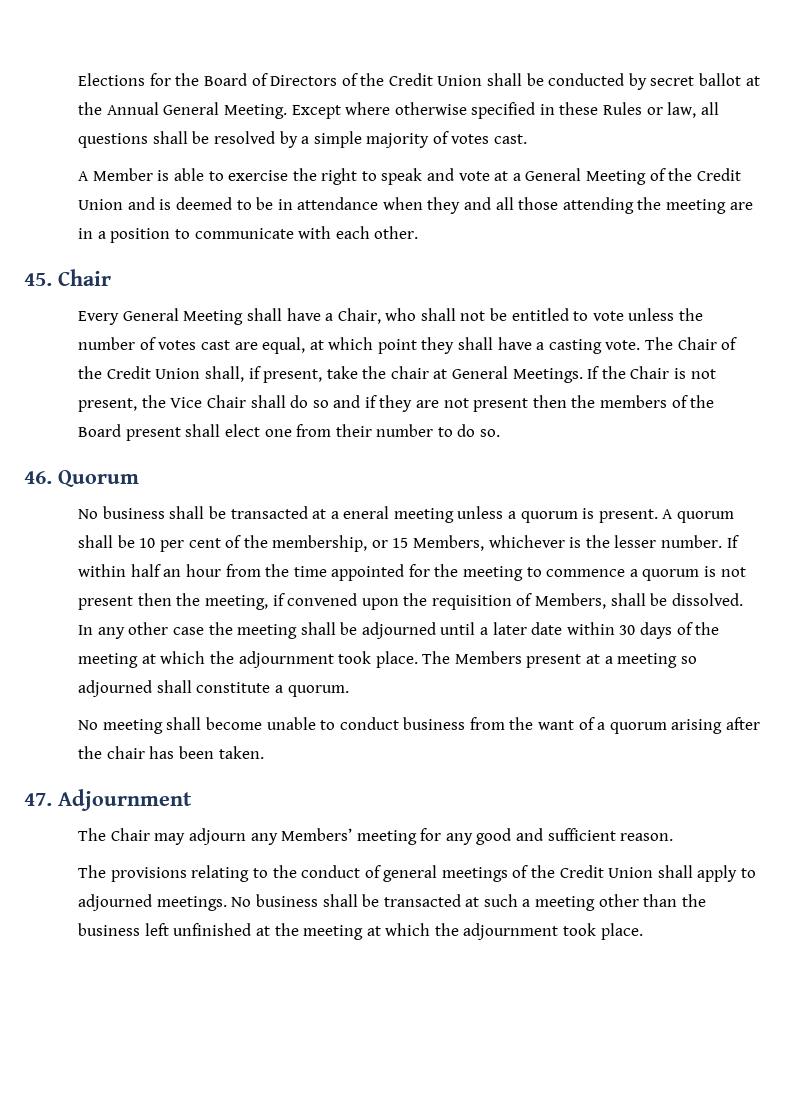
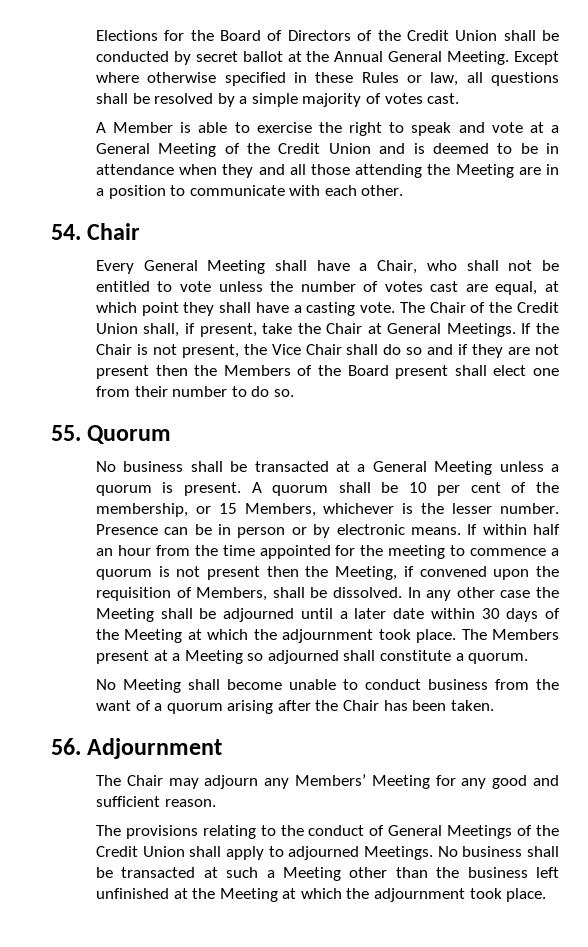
- A Member is able to exercise the right to speak and vote at a General Meeting of the Credit Union and is deemed to be in attendance when they and all those attending the meeting are in a position to communicate with each other.
+ A Member is able to exercise the right to speak and vote at a General Meeting of the Credit Union and is deemed to be in attendance when they and all those attending the Meeting are in a position to communicate with each other.
- 45. Chair
+ 54. Chair
- The Chair of the Credit Union shall, if present, take the chair at General Meetings.
+ The Chair of the Credit Union shall, if present, take the Chair at General Meetings.
- If the Chair is not present, the Vice Chair shall do so and if they are not present then the members of the Board present shall elect one from their number to do so.
+ If the Chair is not present, the Vice Chair shall do so and if they are not present then the Members of the Board present shall elect one from their number to do so.
- 46. Quorum
+ 55. Quorum
- No business shall be transacted at a eneral meeting unless a quorum is present.
+ No business shall be transacted at a General Meeting unless a quorum is present.
+ Presence can be in person or by electronic means.
- If within half an hour from the time appointed for the meeting to commence a quorum is not present then the meeting, if convened upon the requisition of Members, shall be dissolved.
+ If within half an hour from the time appointed for the meeting to commence a quorum is not present then the Meeting, if convened upon the requisition of Members, shall be dissolved.
- In any other case the meeting shall be adjourned until a later date within 30 days of the meeting at which the adjournment took place.
+ In any other case the Meeting shall be adjourned until a later date within 30 days of the Meeting at which the adjournment took place.
- The Members present at a meeting so adjourned shall constitute a quorum.
+ The Members present at a Meeting so adjourned shall constitute a quorum.
- No meeting shall become unable to conduct business from the want of a quorum arising after the chair has been taken.
+ No Meeting shall become unable to conduct business from the want of a quorum arising after the Chair has been taken.
- 47. Adjournment
+ 56. Adjournment
- The Chair may adjourn any Members’ meeting for any good and sufficient reason.
+ The Chair may adjourn any Members’ Meeting for any good and sufficient reason.
- The provisions relating to the conduct of general meetings of the Credit Union shall apply to adjourned meetings.
+ The provisions relating to the conduct of General Meetings of the Credit Union shall apply to adjourned Meetings.
- No business shall be transacted at such a meeting other than the business left unfinished at the meeting at which the adjournment took place.
+ No business shall be transacted at such a Meeting other than the business left unfinished at the Meeting at which the adjournment took place.

